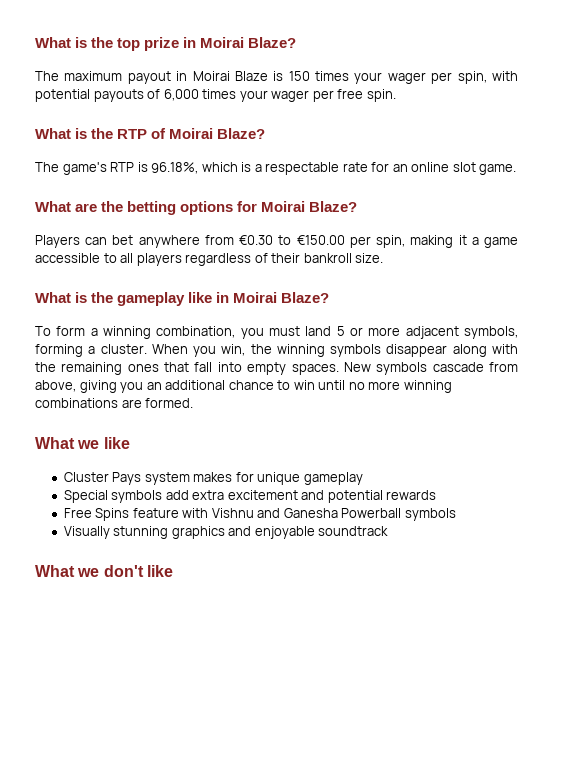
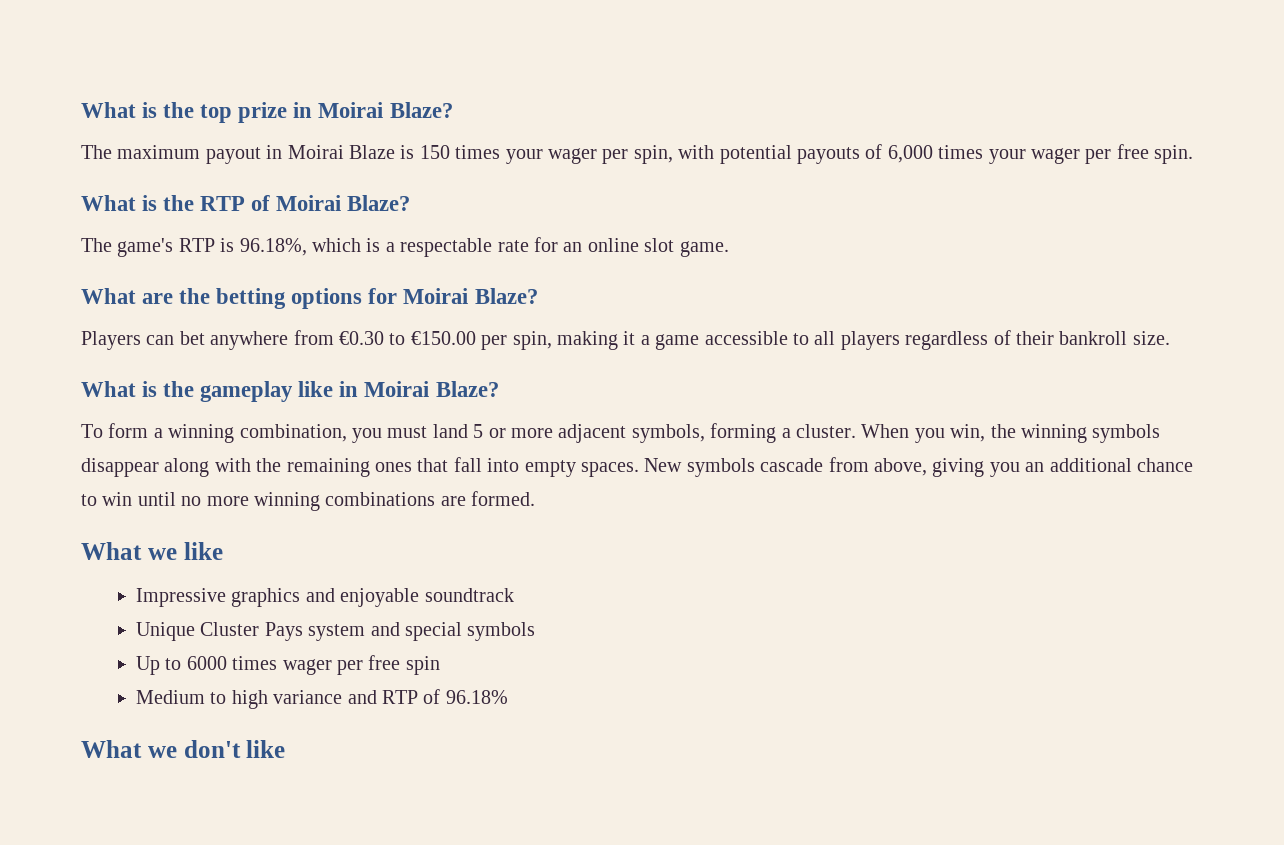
- Cluster Pays system makes for unique gameplay
- Special symbols add extra excitement and potential rewards
- Free Spins feature with Vishnu and Ganesha Powerball symbols
- Visually stunning graphics and enjoyable soundtrack
+ Impressive graphics and enjoyable soundtrack
+ Unique Cluster Pays system and special symbols
+ Up to 6000 times wager per free spin
+ Medium to high variance and RTP of 96.18%

